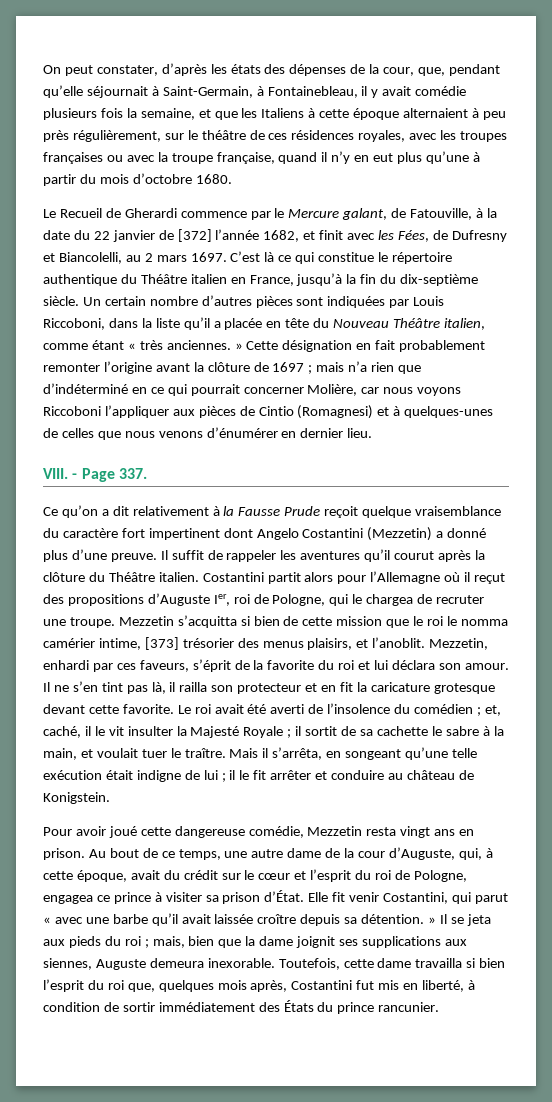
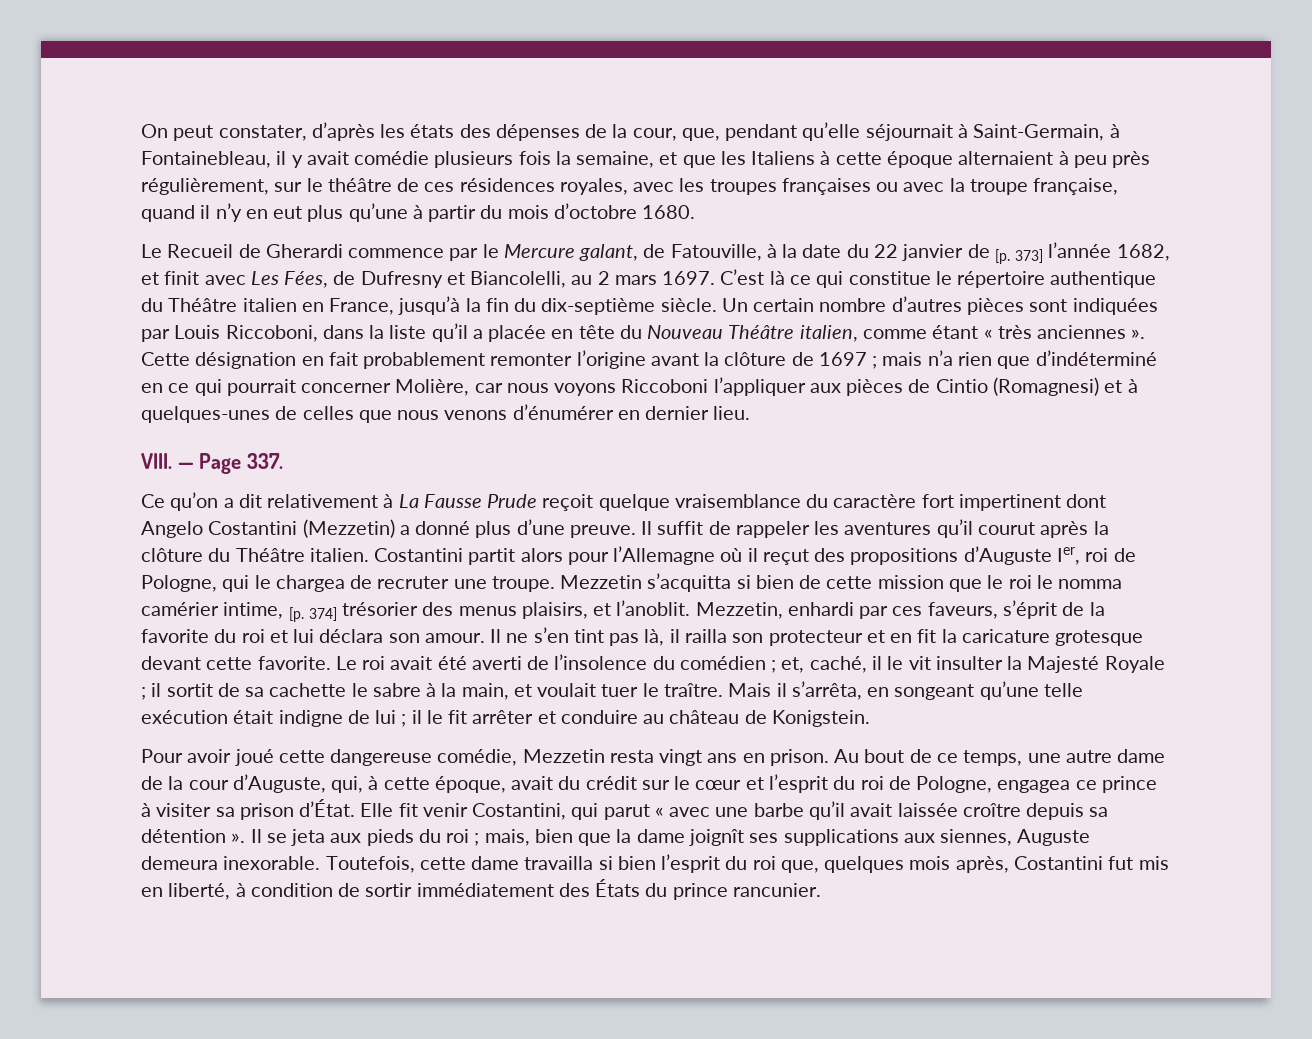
- Le Recueil de Gherardi commence par le Mercure galant, de Fatouville, à la date du 22 janvier de [372] l’année 1682, et finit avec les Fées, de Dufresny et Biancolelli, au 2 mars 1697.
+ Le Recueil de Gherardi commence par le Mercure galant, de Fatouville, à la date du 22 janvier de [p. 373] l’année 1682, et finit avec Les Fées, de Dufresny et Biancolelli, au 2 mars 1697.
- Un certain nombre d’autres pièces sont indiquées par Louis Riccoboni, dans la liste qu’il a placée en tête du Nouveau Théâtre italien, comme étant « très anciennes. » Cette désignation en fait probablement remonter l’origine avant la clôture de 1697 ;
+ Un certain nombre d’autres pièces sont indiquées par Louis Riccoboni, dans la liste qu’il a placée en tête du Nouveau Théâtre italien, comme étant « très anciennes ». Cette désignation en fait probablement remonter l’origine avant la clôture de 1697 ;
- - Page 337.
+ — Page 337.
- Ce qu’on a dit relativement à la Fausse Prude reçoit quelque vraisemblance du caractère fort impertinent dont Angelo Costantini (Mezzetin) a donné plus d’une preuve.
+ Ce qu’on a dit relativement à La Fausse Prude reçoit quelque vraisemblance du caractère fort impertinent dont Angelo Costantini (Mezzetin) a donné plus d’une preuve.
- Mezzetin s’acquitta si bien de cette mission que le roi le nomma camérier intime, [373] trésorier des menus plaisirs, et l’anoblit.
+ Mezzetin s’acquitta si bien de cette mission que le roi le nomma camérier intime, [p. 374] trésorier des menus plaisirs, et l’anoblit.
- Elle fit venir Costantini, qui parut « avec une barbe qu’il avait laissée croître depuis sa détention. » Il se jeta aux pieds du roi ; mais, bien que la dame joignit ses supplications aux siennes, Auguste demeura inexorable.
+ Elle fit venir Costantini, qui parut « avec une barbe qu’il avait laissée croître depuis sa détention ». Il se jeta aux pieds du roi ; mais, bien que la dame joignît ses supplications aux siennes, Auguste demeura inexorable.

